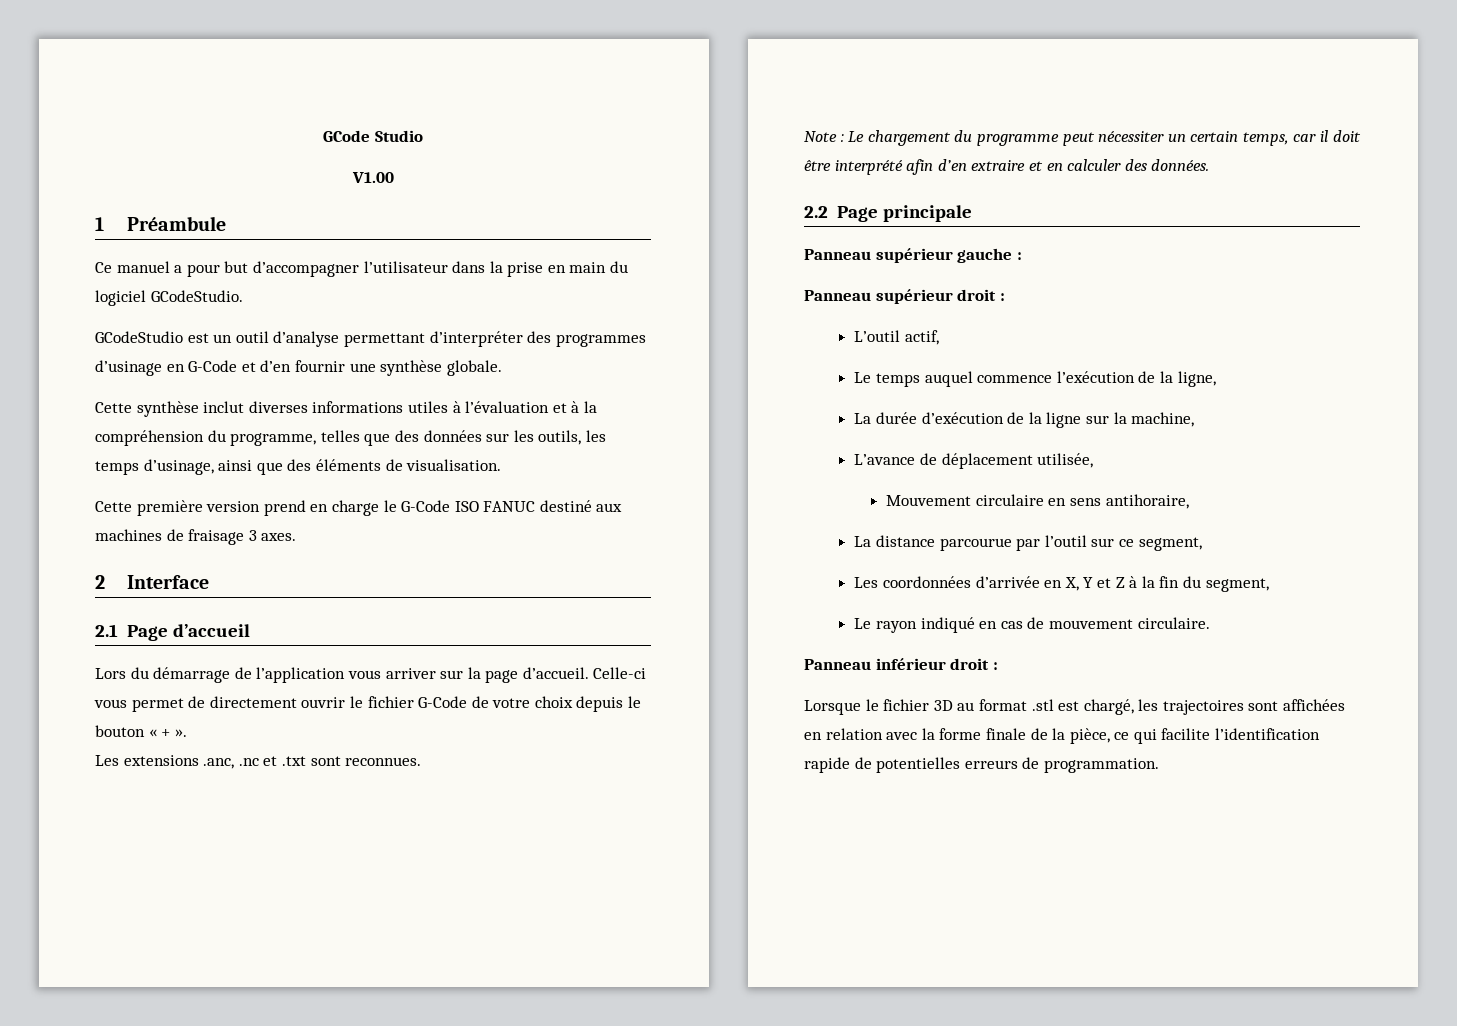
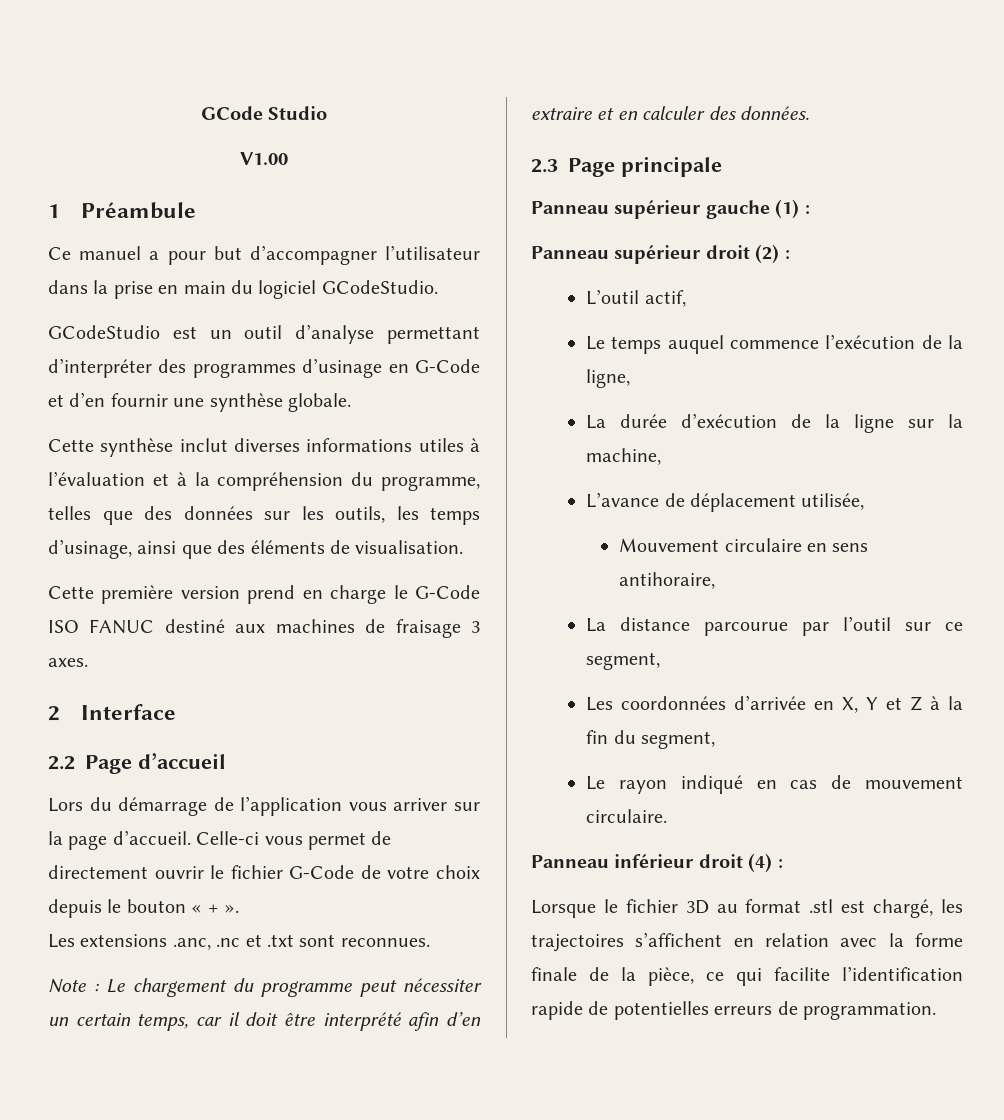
- 2.1 Page d’accueil
+ 2.2 Page d’accueil
- 2.2 Page principale
+ 2.3 Page principale
- Panneau supérieur gauche :
+ Panneau supérieur gauche (1) :
- Panneau supérieur droit :
+ Panneau supérieur droit (2) :
- Panneau inférieur droit :
+ Panneau inférieur droit (4) :
- Lorsque le fichier 3D au format .stl est chargé, les trajectoires sont affichées en relation avec la forme finale de la pièce, ce qui facilite l’identification rapide de potentielles erreurs de programmation.
+ Lorsque le fichier 3D au format .stl est chargé, les trajectoires s’affichent en relation avec la forme finale de la pièce, ce qui facilite l’identification rapide de potentielles erreurs de programmation.

